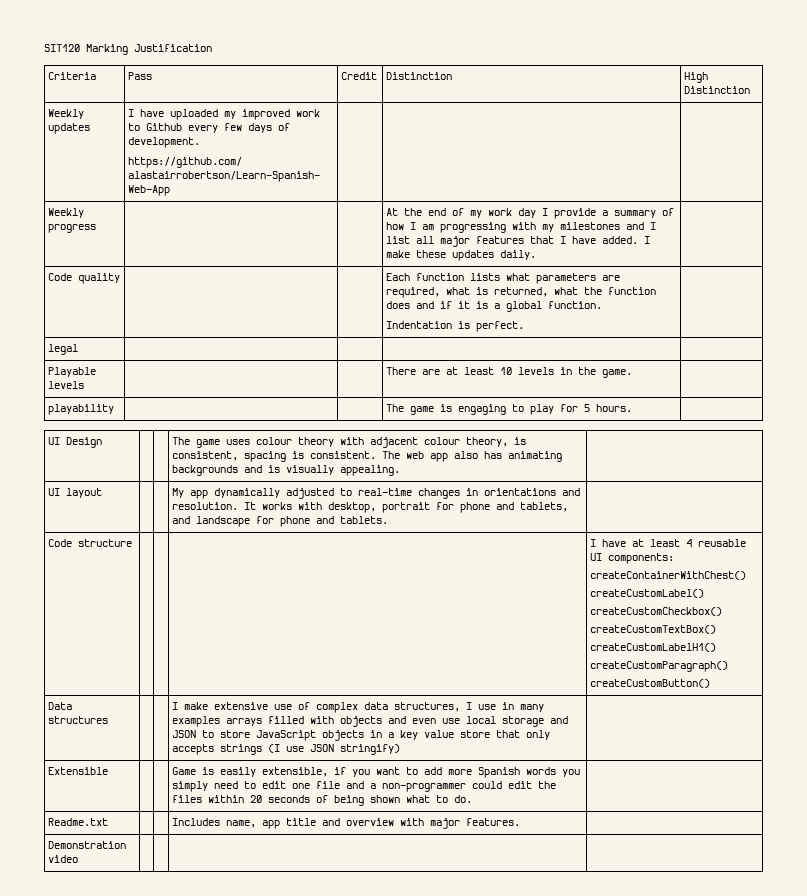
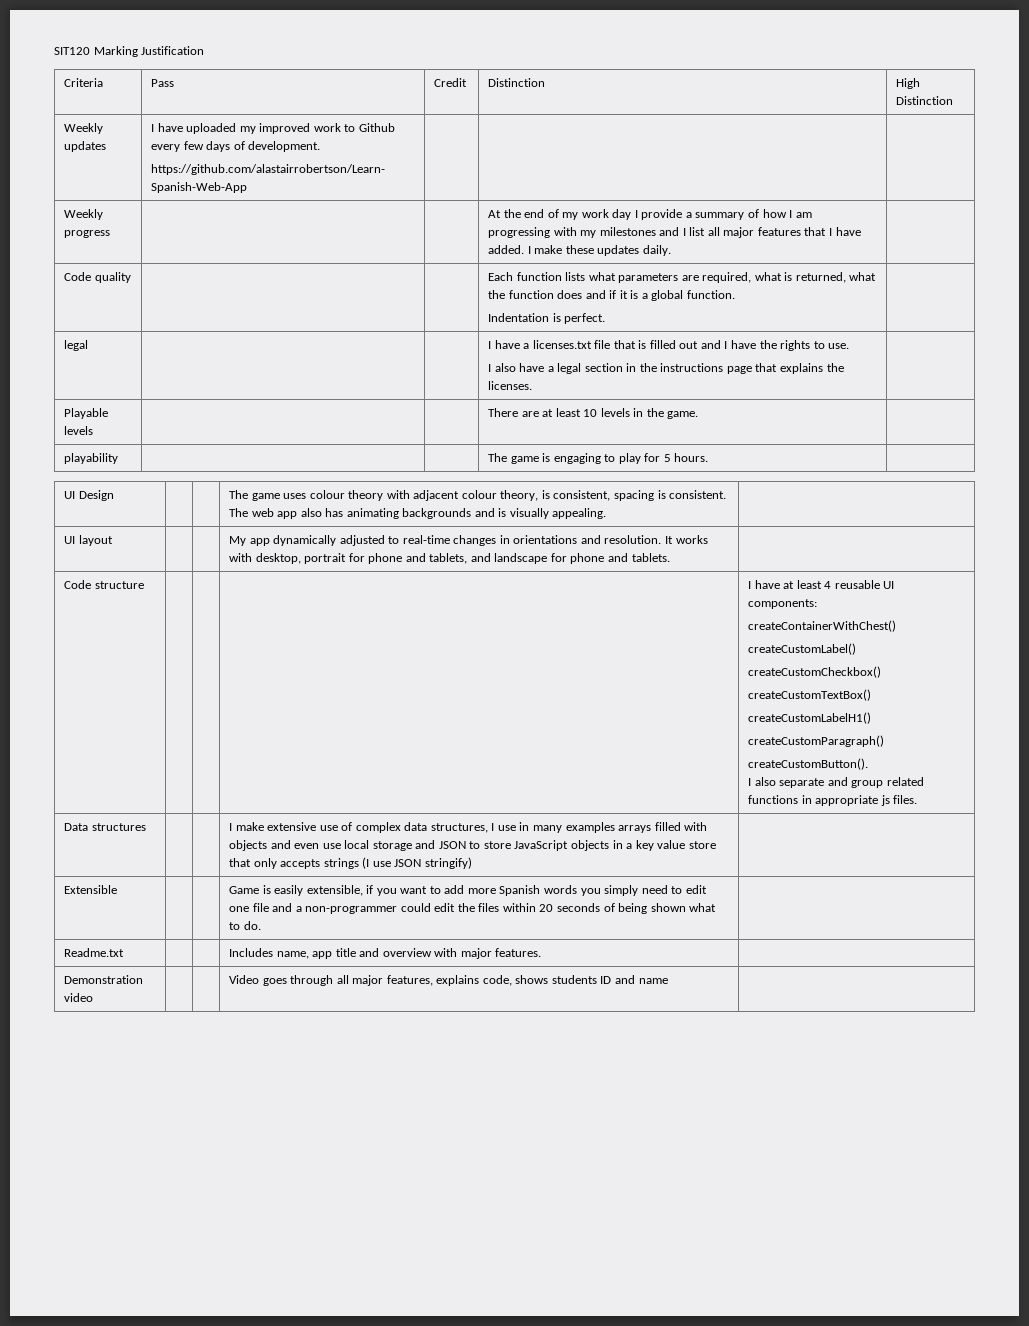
- legal | | | |
+ legal | | | I have a licenses.txt file that is filled out and I have the rights to use.
+ I also have a legal section in the instructions page that explains the licenses. |
  Code structure | | | | I have at least 4 reusable UI components:
  createContainerWithChest()
  createCustomLabel()
  createCustomCheckbox()
  createCustomTextBox()
  createCustomLabelH1()
  createCustomParagraph()
- createCustomButton()
+ createCustomButton().
+ I also separate and group related functions in appropriate js files.
- Demonstration video | | | |
+ Demonstration video | | | Video goes through all major features, explains code, shows students ID and name |

